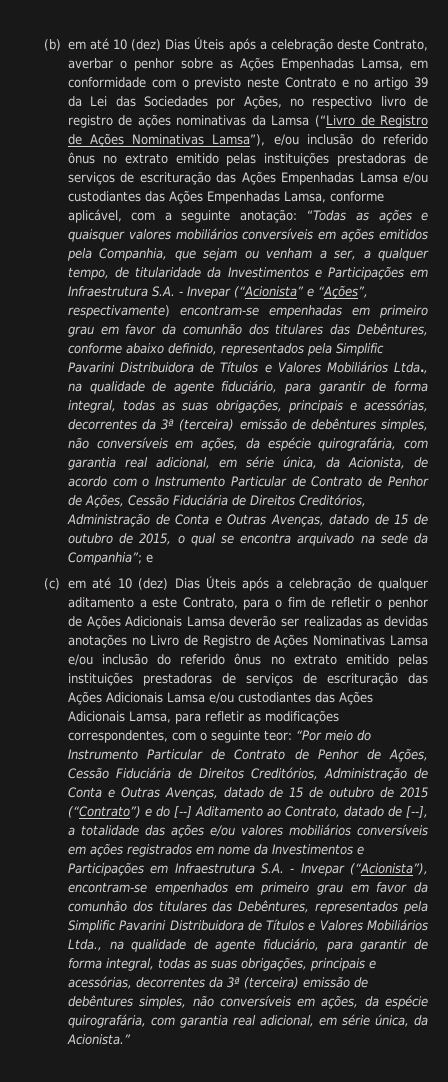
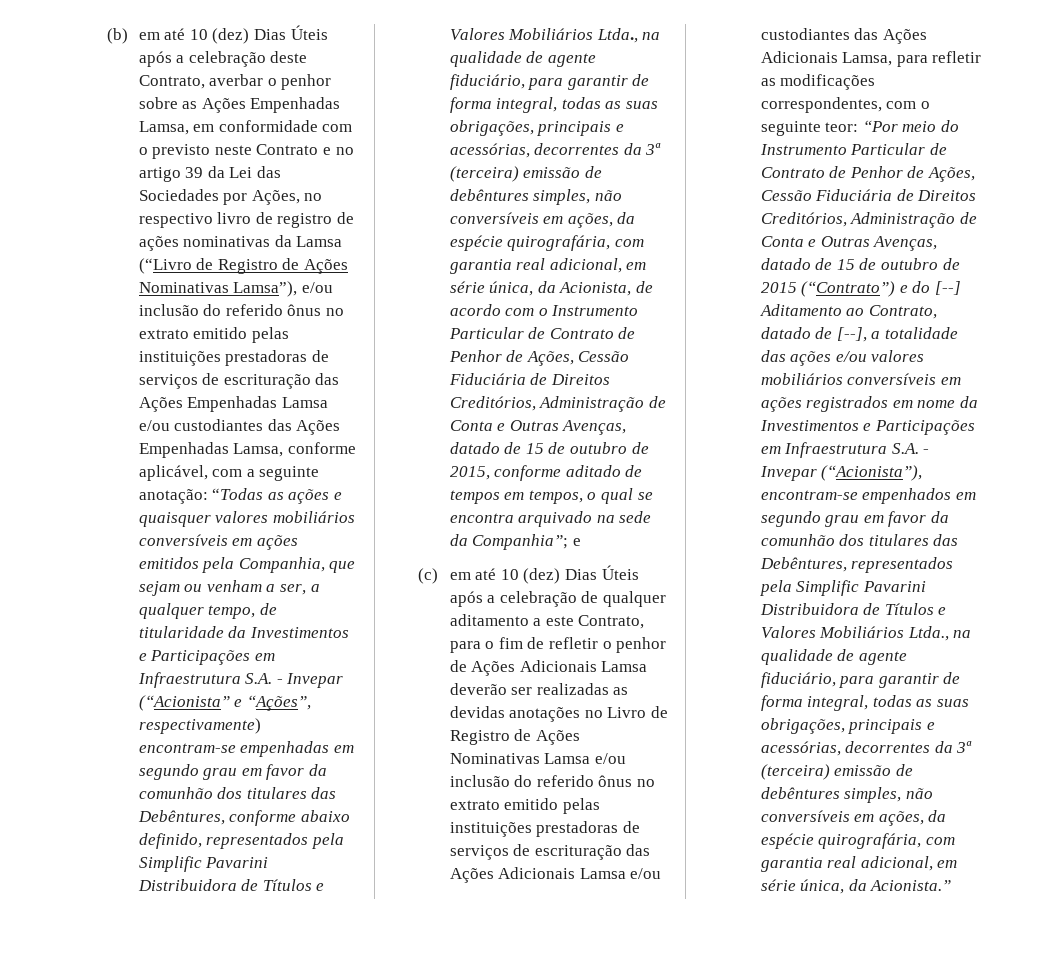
- “Todas as ações e quaisquer valores mobiliários conversíveis em ações emitidos pela Companhia, que sejam ou venham a ser, a qualquer tempo, de titularidade da Investimentos e Participações em Infraestrutura S.A. - Invepar (“Acionista” e “Ações”, respectivamente) encontram-se empenhadas em primeiro grau em favor da comunhão dos titulares das Debêntures, conforme abaixo definido, representados pela Simplific Pavarini Distribuidora de Títulos e Valores Mobiliários Ltda., na qualidade de agente fiduciário, para garantir de forma integral, todas as suas obrigações, principais e acessórias, decorrentes da 3ª (terceira) emissão de debêntures simples, não conversíveis em ações, da espécie quirografária, com garantia real adicional, em série única, da Acionista, de acordo com o Instrumento Particular de Contrato de Penhor de Ações, Cessão Fiduciária de Direitos Creditórios, Administração de Conta e Outras Avenças, datado de 15 de outubro de 2015, o qual se encontra arquivado na sede da Companhia”;
+ “Todas as ações e quaisquer valores mobiliários conversíveis em ações emitidos pela Companhia, que sejam ou venham a ser, a qualquer tempo, de titularidade da Investimentos e Participações em Infraestrutura S.A. - Invepar (“Acionista” e “Ações”, respectivamente) encontram-se empenhadas em segundo grau em favor da comunhão dos titulares das Debêntures, conforme abaixo definido, representados pela Simplific Pavarini Distribuidora de Títulos e Valores Mobiliários Ltda., na qualidade de agente fiduciário, para garantir de forma integral, todas as suas obrigações, principais e acessórias, decorrentes da 3ª (terceira) emissão de debêntures simples, não conversíveis em ações, da espécie quirografária, com garantia real adicional, em série única, da Acionista, de acordo com o Instrumento Particular de Contrato de Penhor de Ações, Cessão Fiduciária de Direitos Creditórios, Administração de Conta e Outras Avenças, datado de 15 de outubro de 2015, conforme aditado de tempos em tempos, o qual se encontra arquivado na sede da Companhia”;
- “Por meio do Instrumento Particular de Contrato de Penhor de Ações, Cessão Fiduciária de Direitos Creditórios, Administração de Conta e Outras Avenças, datado de 15 de outubro de 2015 (“Contrato”) e do [--] Aditamento ao Contrato, datado de [--], a totalidade das ações e/ou valores mobiliários conversíveis em ações registrados em nome da Investimentos e Participações em Infraestrutura S.A. - Invepar (“Acionista”), encontram-se empenhados em primeiro grau em favor da comunhão dos titulares das Debêntures, representados pela Simplific Pavarini Distribuidora de Títulos e Valores Mobiliários Ltda., na qualidade de agente fiduciário, para garantir de forma integral, todas as suas obrigações, principais e acessórias, decorrentes da 3ª (terceira) emissão de debêntures simples, não conversíveis em ações, da espécie quirografária, com garantia real adicional, em série única, da Acionista.”
+ “Por meio do Instrumento Particular de Contrato de Penhor de Ações, Cessão Fiduciária de Direitos Creditórios, Administração de Conta e Outras Avenças, datado de 15 de outubro de 2015 (“Contrato”) e do [--] Aditamento ao Contrato, datado de [--], a totalidade das ações e/ou valores mobiliários conversíveis em ações registrados em nome da Investimentos e Participações em Infraestrutura S.A. - Invepar (“Acionista”), encontram-se empenhados em segundo grau em favor da comunhão dos titulares das Debêntures, representados pela Simplific Pavarini Distribuidora de Títulos e Valores Mobiliários Ltda., na qualidade de agente fiduciário, para garantir de forma integral, todas as suas obrigações, principais e acessórias, decorrentes da 3ª (terceira) emissão de debêntures simples, não conversíveis em ações, da espécie quirografária, com garantia real adicional, em série única, da Acionista.”

